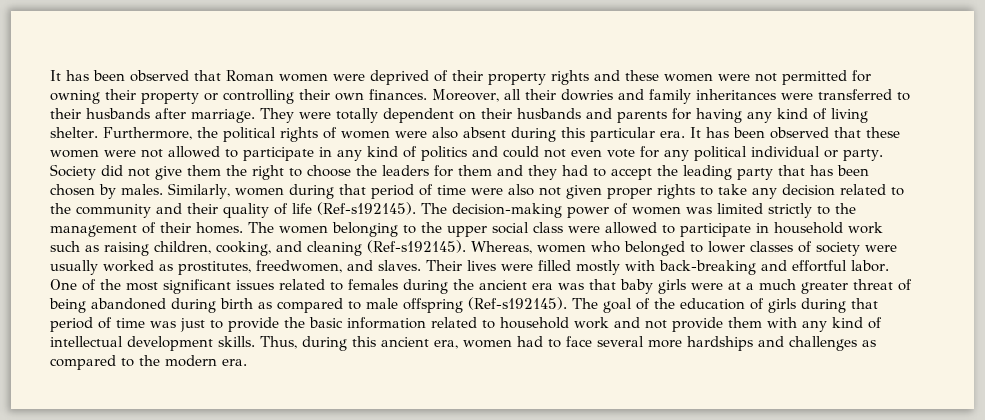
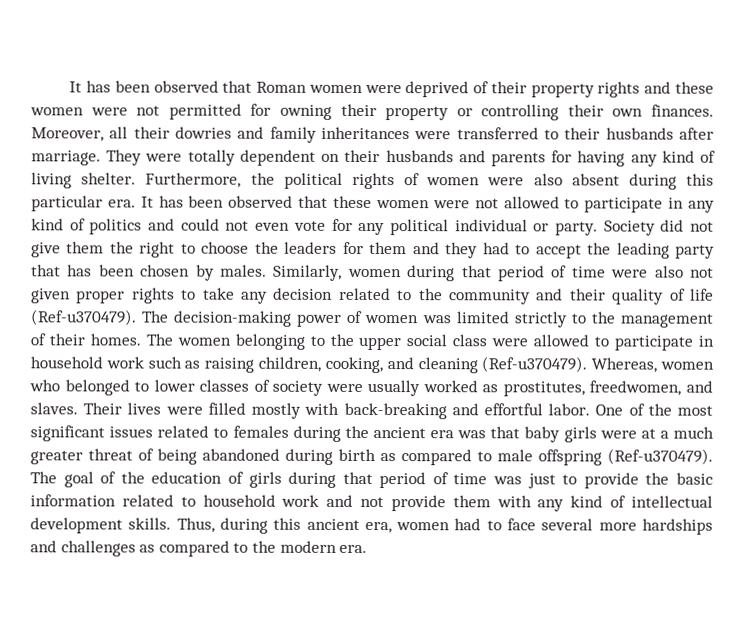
- Similarly, women during that period of time were also not given proper rights to take any decision related to the community and their quality of life (Ref-s192145).
+ Similarly, women during that period of time were also not given proper rights to take any decision related to the community and their quality of life (Ref-u370479).
- The women belonging to the upper social class were allowed to participate in household work such as raising children, cooking, and cleaning (Ref-s192145).
+ The women belonging to the upper social class were allowed to participate in household work such as raising children, cooking, and cleaning (Ref-u370479).
- One of the most significant issues related to females during the ancient era was that baby girls were at a much greater threat of being abandoned during birth as compared to male offspring (Ref-s192145).
+ One of the most significant issues related to females during the ancient era was that baby girls were at a much greater threat of being abandoned during birth as compared to male offspring (Ref-u370479).

